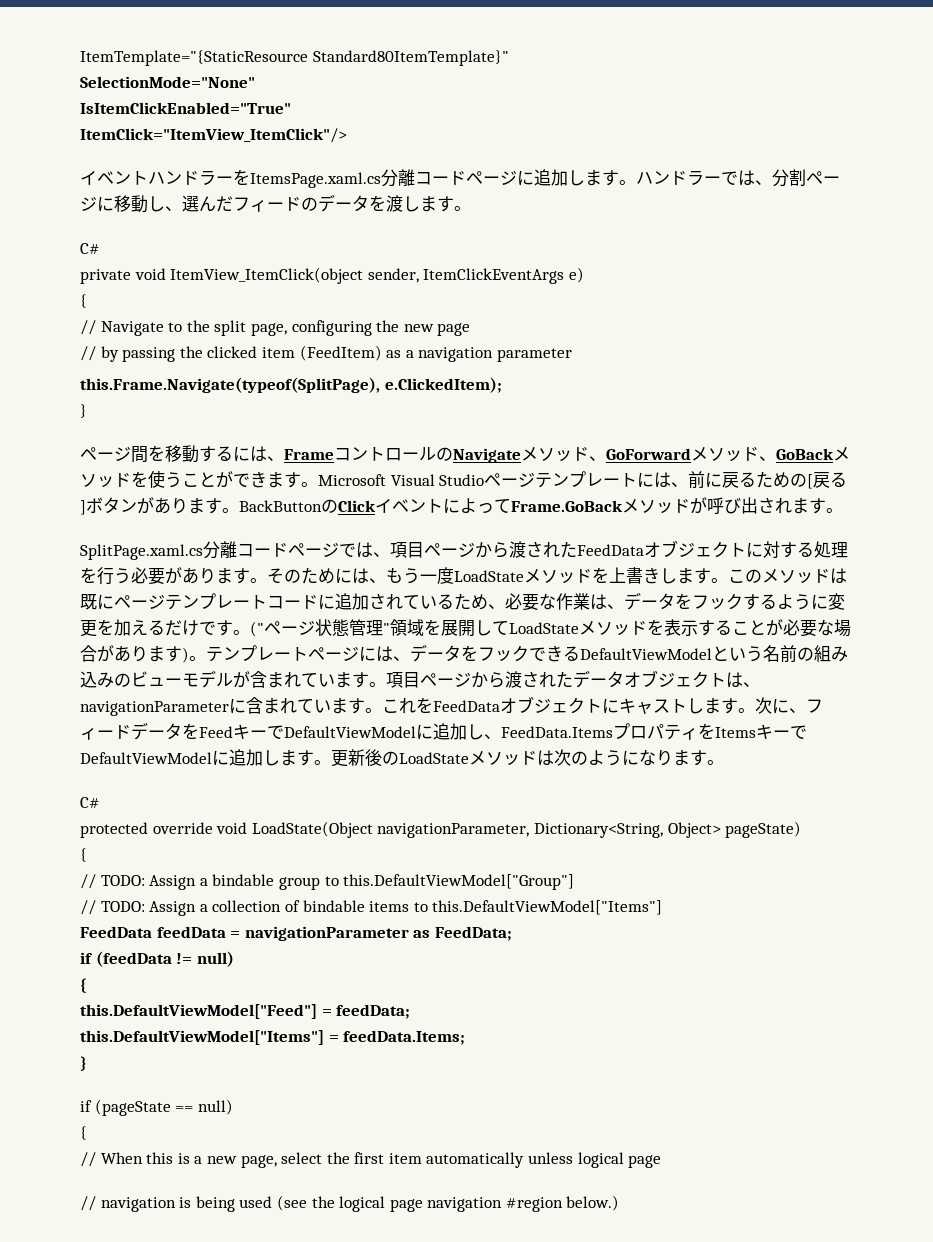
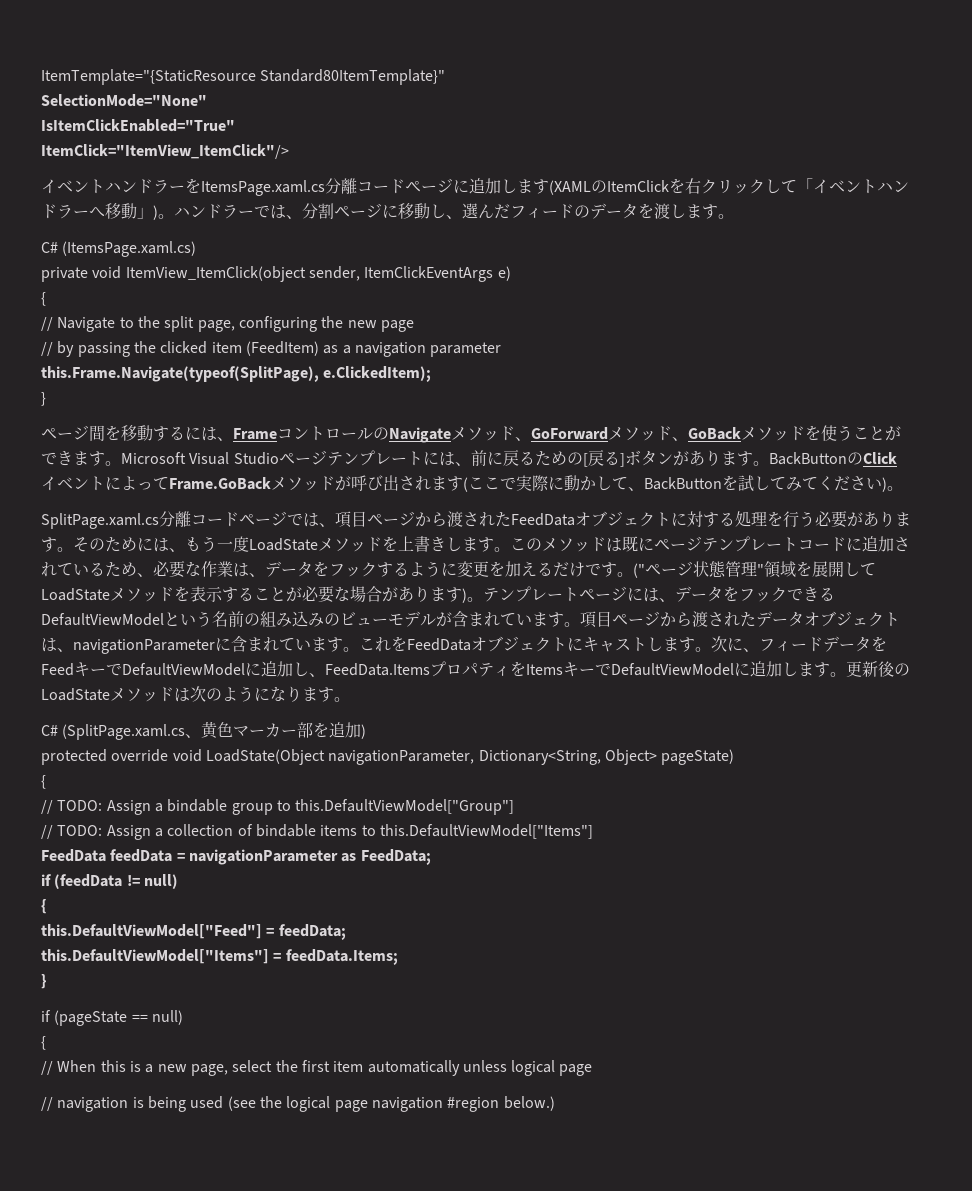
- イベントハンドラーをItemsPage.xaml.cs分離コードページに追加します。
+ イベントハンドラーをItemsPage.xaml.cs分離コードページに追加します(XAMLのItemClickを右クリックして「イベントハンドラーへ移動」)。
  ハンドラーでは、分割ページに移動し、選んだフィードのデータを渡します。
- C#
+ C# (ItemsPage.xaml.cs)
- BackButtonのClickイベントによってFrame.GoBackメソッドが呼び出されます。
+ BackButtonのClickイベントによってFrame.GoBackメソッドが呼び出されます(ここで実際に動かして、BackButtonを試してみてください)。
  更新後のLoadStateメソッドは次のようになります。
- C#
+ C# (SplitPage.xaml.cs、黄色マーカー部を追加)

